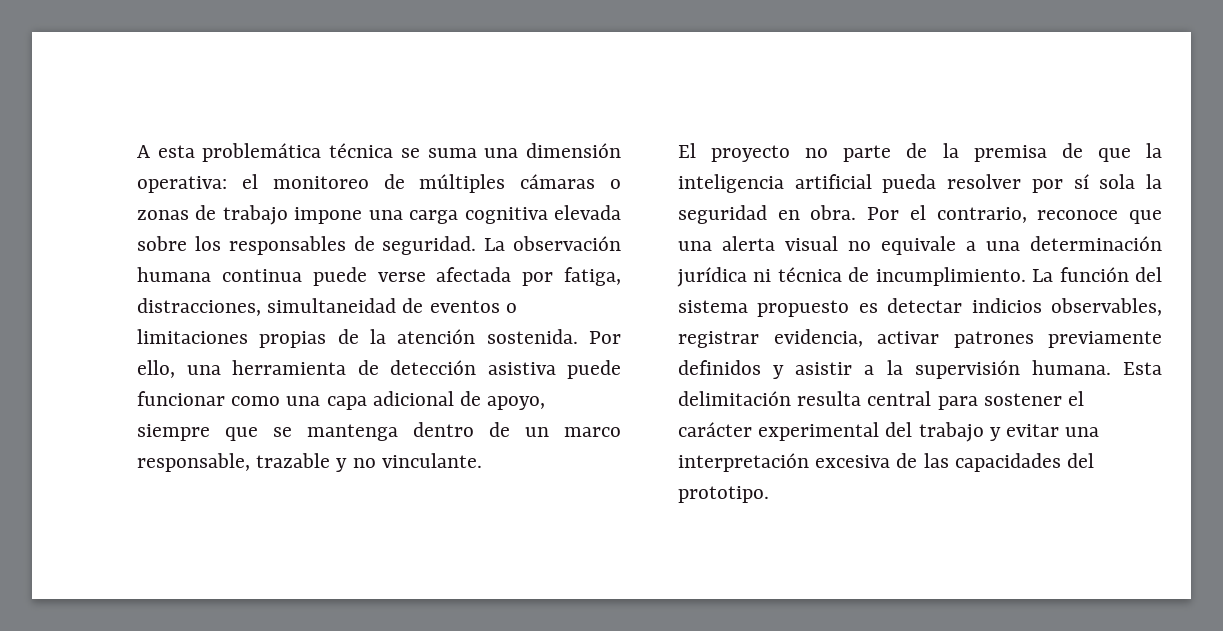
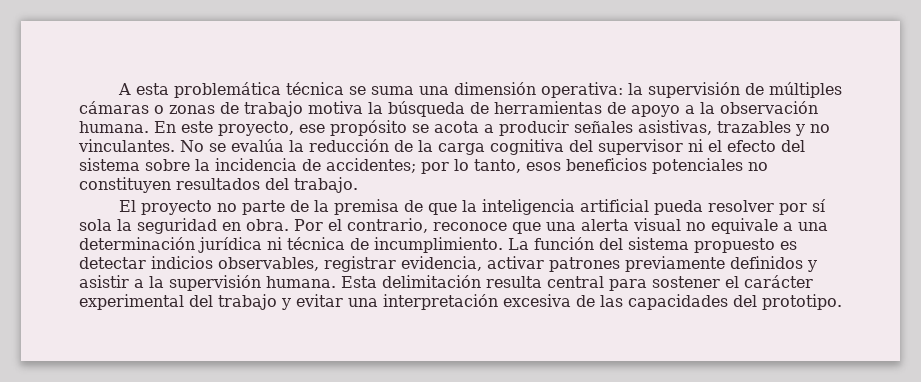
- A esta problemática técnica se suma una dimensión operativa: el monitoreo de múltiples cámaras o zonas de trabajo impone una carga cognitiva elevada sobre los responsables de seguridad. La observación humana continua puede verse afectada por fatiga, distracciones, simultaneidad de eventos o limitaciones propias de la atención sostenida. Por ello, una herramienta de detección asistiva puede funcionar como una capa adicional de apoyo, siempre que se mantenga dentro de un marco responsable, trazable y no vinculante.
+ A esta problemática técnica se suma una dimensión operativa: la supervisión de múltiples cámaras o zonas de trabajo motiva la búsqueda de herramientas de apoyo a la observación humana. En este proyecto, ese propósito se acota a producir señales asistivas, trazables y no vinculantes. No se evalúa la reducción de la carga cognitiva del supervisor ni el efecto del sistema sobre la incidencia de accidentes; por lo tanto, esos beneficios potenciales no constituyen resultados del trabajo.

